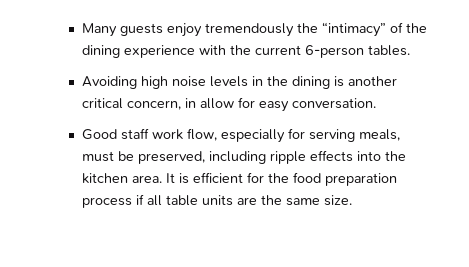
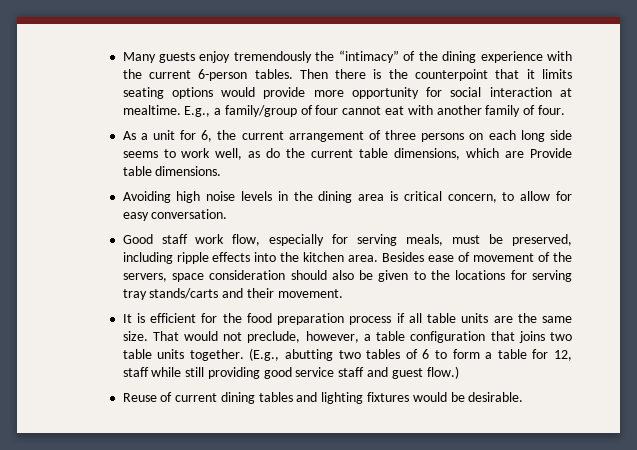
+ Then there is the counterpoint that it limits seating options would provide more opportunity for social interaction at mealtime. E.g., a family/group of four cannot eat with another family of four.
+ As a unit for 6, the current arrangement of three persons on each long side seems to work well, as do the current table dimensions, which are Provide table dimensions.
- Avoiding high noise levels in the dining is another critical concern, in allow for easy conversation.
+ Avoiding high noise levels in the dining area is critical concern, to allow for easy conversation.
- Good staff work flow, especially for serving meals, must be preserved, including ripple effects into the kitchen area. It is efficient for the food preparation process if all table units are the same size.
+ Good staff work flow, especially for serving meals, must be preserved, including ripple effects into the kitchen area. Besides ease of movement of the servers, space consideration should also be given to the locations for serving tray stands/carts and their movement.
+ It is efficient for the food preparation process if all table units are the same size.
+ That would not preclude, however, a table configuration that joins two table units together. (E.g., abutting two tables of 6 to form a table for 12, staff while still providing good service staff and guest flow.)
+ Reuse of current dining tables and lighting fixtures would be desirable.

